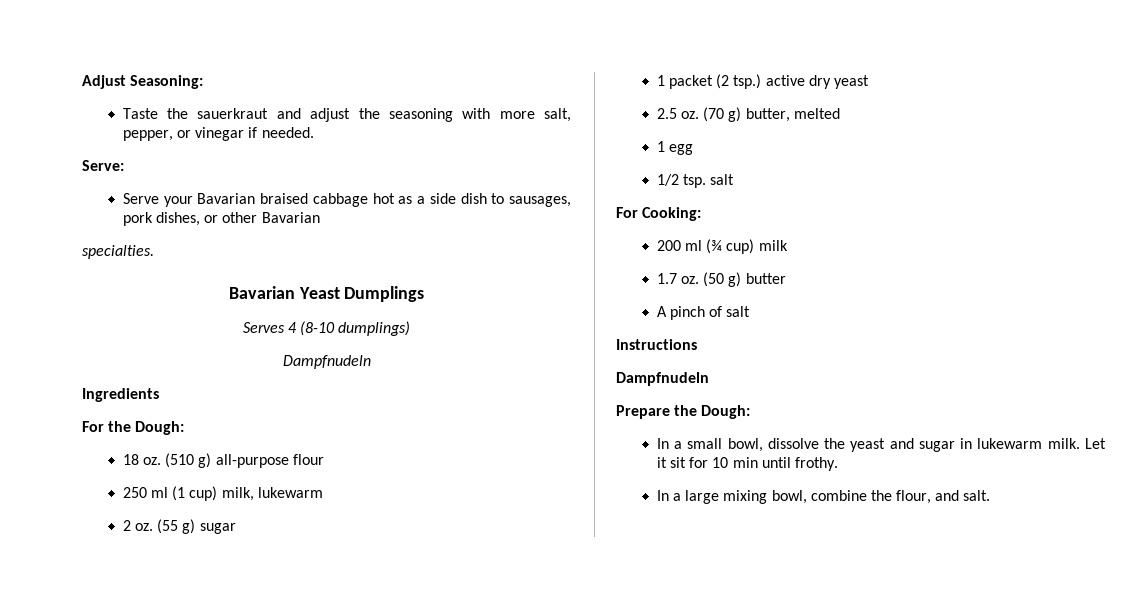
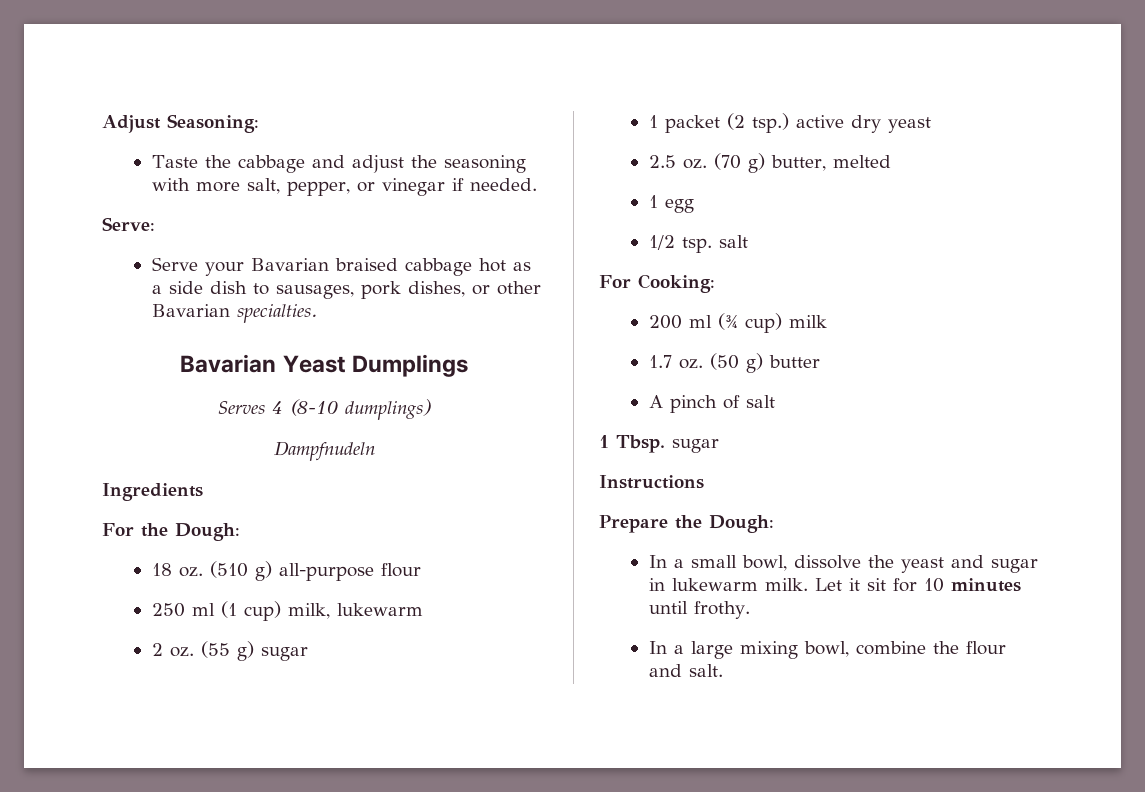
- Taste the sauerkraut and adjust the seasoning with more salt, pepper, or vinegar if needed.
+ Taste the cabbage and adjust the seasoning with more salt, pepper, or vinegar if needed.
- Serve your Bavarian braised cabbage hot as a side dish to sausages, pork dishes, or other Bavarian
- specialties.
+ Serve your Bavarian braised cabbage hot as a side dish to sausages, pork dishes, or other Bavarian specialties.
+ 1 Tbsp. sugar
  Instructions
- Dampfnudeln
- Let it sit for 10 min until frothy.
+ Let it sit for 10 minutes until frothy.
- In a large mixing bowl, combine the flour, and salt.
+ In a large mixing bowl, combine the flour and salt.

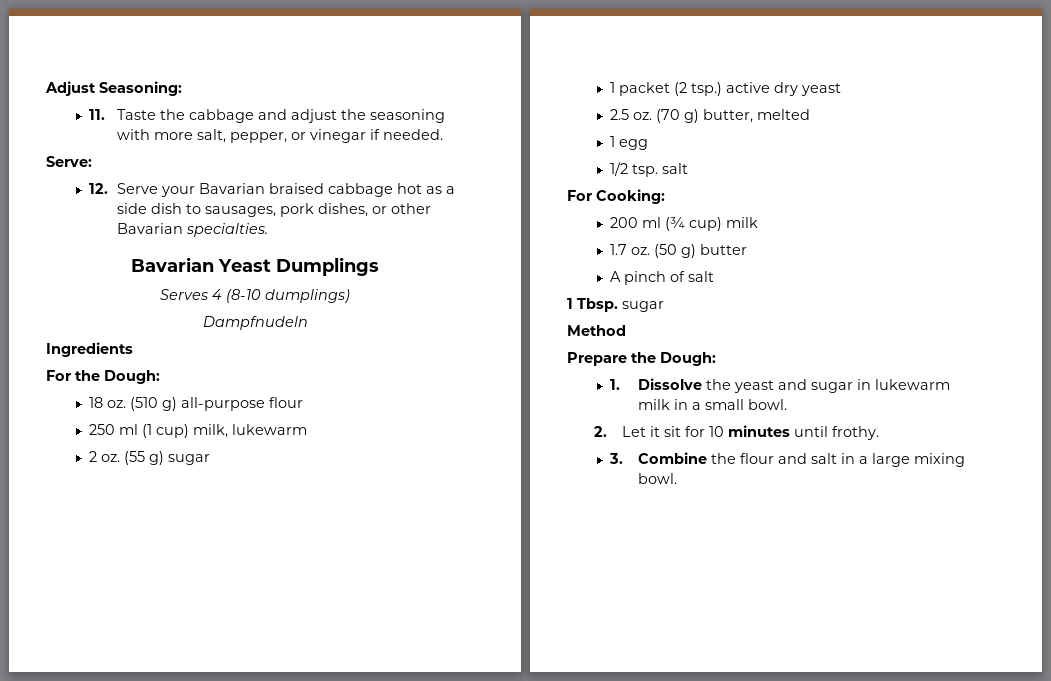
- Taste the cabbage and adjust the seasoning with more salt, pepper, or vinegar if needed.
+ 11. Taste the cabbage and adjust the seasoning with more salt, pepper, or vinegar if needed.
- Serve your Bavarian braised cabbage hot as a side dish to sausages, pork dishes, or other Bavarian specialties.
+ 12. Serve your Bavarian braised cabbage hot as a side dish to sausages, pork dishes, or other Bavarian specialties.
- Instructions
+ Method
- In a small bowl, dissolve the yeast and sugar in lukewarm milk. Let it sit for 10 minutes until frothy.
+ 1. Dissolve the yeast and sugar in lukewarm milk in a small bowl.
+ 2. Let it sit for 10 minutes until frothy.
- In a large mixing bowl, combine the flour and salt.
+ 3. Combine the flour and salt in a large mixing bowl.

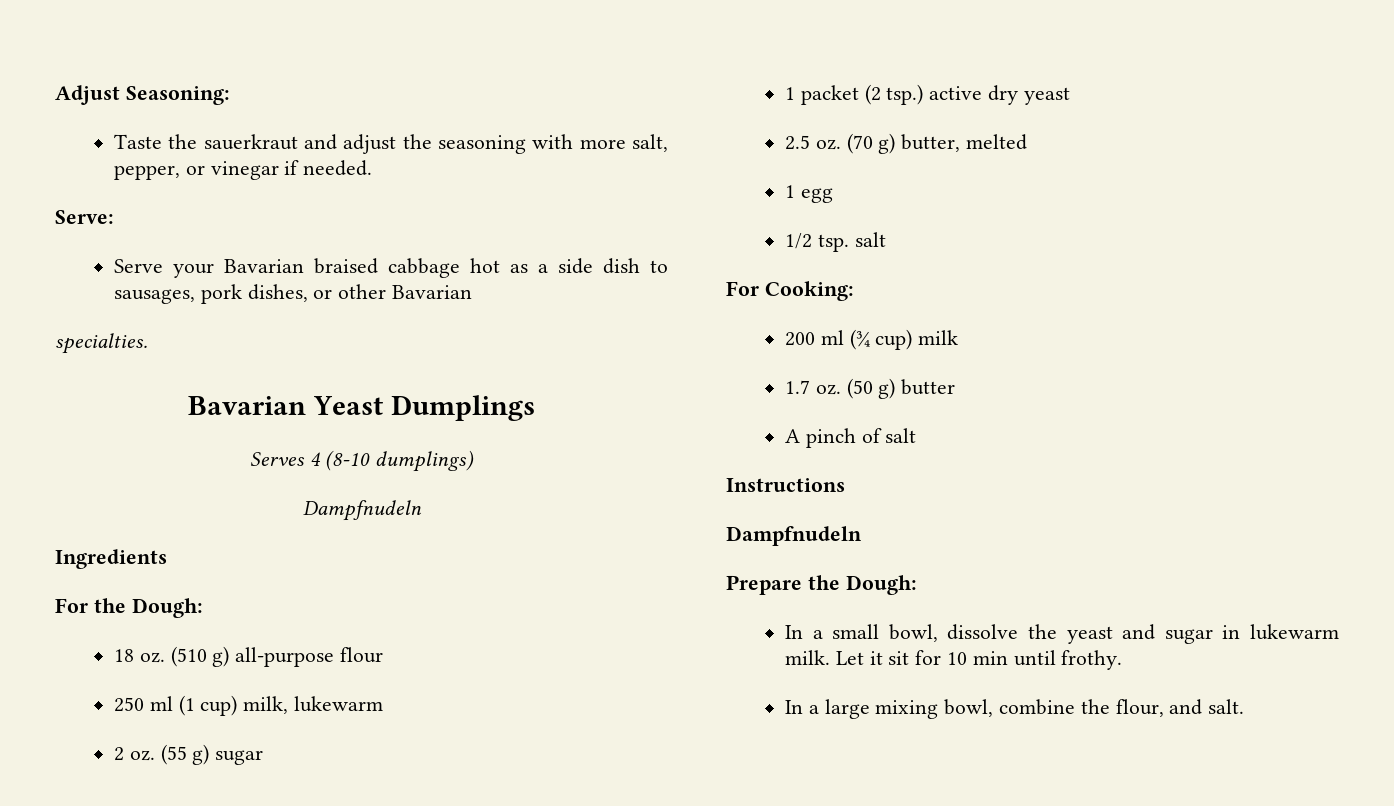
- 11. Taste the cabbage and adjust the seasoning with more salt, pepper, or vinegar if needed.
+ Taste the sauerkraut and adjust the seasoning with more salt, pepper, or vinegar if needed.
- 12. Serve your Bavarian braised cabbage hot as a side dish to sausages, pork dishes, or other Bavarian specialties.
+ Serve your Bavarian braised cabbage hot as a side dish to sausages, pork dishes, or other Bavarian
+ specialties.
- 1 Tbsp. sugar
- Method
+ Instructions
+ Dampfnudeln
- 1. Dissolve the yeast and sugar in lukewarm milk in a small bowl.
- 2. Let it sit for 10 minutes until frothy.
+ In a small bowl, dissolve the yeast and sugar in lukewarm milk. Let it sit for 10 min until frothy.
- 3. Combine the flour and salt in a large mixing bowl.
+ In a large mixing bowl, combine the flour, and salt.

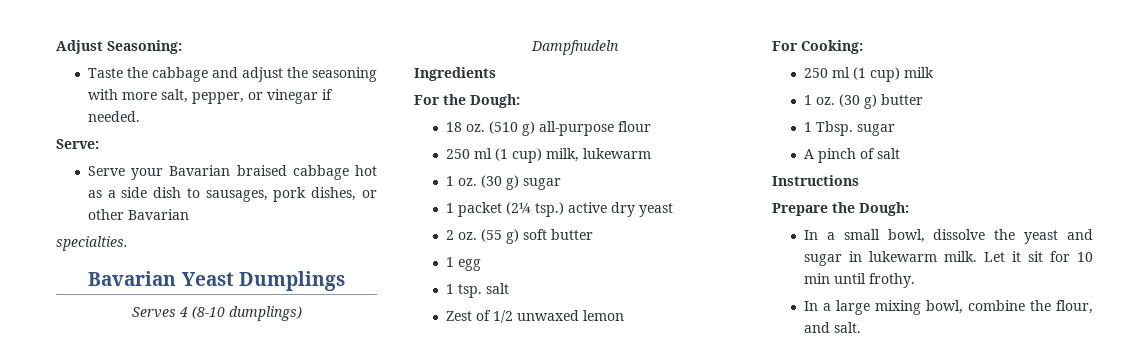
- Taste the sauerkraut and adjust the seasoning with more salt, pepper, or vinegar if needed.
+ Taste the cabbage and adjust the seasoning with more salt, pepper, or vinegar if needed.
- 2 oz. (55 g) sugar
+ 1 oz. (30 g) sugar
- 1 packet (2 tsp.) active dry yeast
+ 1 packet (2¼ tsp.) active dry yeast
- 2.5 oz. (70 g) butter, melted
+ 2 oz. (55 g) soft butter
- 1/2 tsp. salt
+ 1 tsp. salt
+ Zest of 1/2 unwaxed lemon
- 200 ml (¾ cup) milk
+ 250 ml (1 cup) milk
- 1.7 oz. (50 g) butter
+ 1 oz. (30 g) butter
+ 1 Tbsp. sugar
  Instructions
- Dampfnudeln

